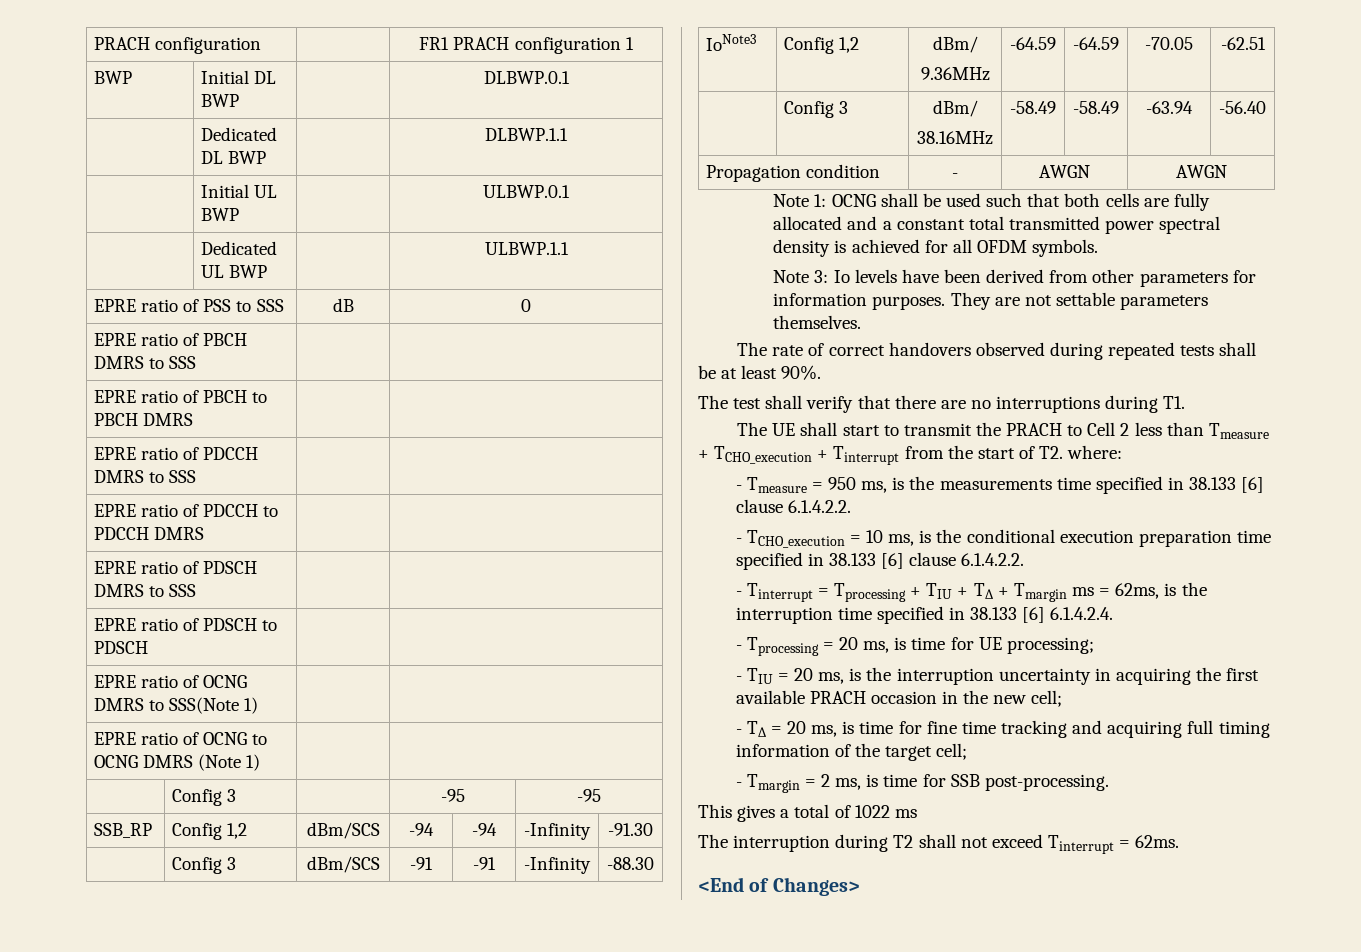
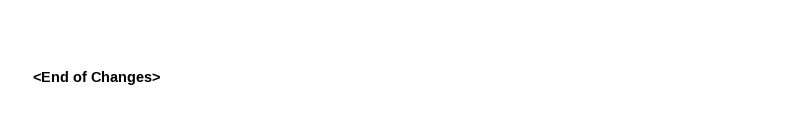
- PRACH configuration | | FR1 PRACH configuration 1
- BWP | Initial DL BWP | | DLBWP.0.1
- | Dedicated DL BWP | | DLBWP.1.1
- | Initial UL BWP | | ULBWP.0.1
- | Dedicated UL BWP | | ULBWP.1.1
- EPRE ratio of PSS to SSS | dB | 0
- EPRE ratio of PBCH DMRS to SSS | |
- EPRE ratio of PBCH to PBCH DMRS | |
- EPRE ratio of PDCCH DMRS to SSS | |
- EPRE ratio of PDCCH to PDCCH DMRS | |
- EPRE ratio of PDSCH DMRS to SSS | |
- EPRE ratio of PDSCH to PDSCH | |
- EPRE ratio of OCNG DMRS to SSS(Note 1) | |
- EPRE ratio of OCNG to OCNG DMRS (Note 1) | |
- | Config 3 | | -95 | -95
- SSB_RP | Config 1,2 | dBm/SCS | -94 | -94 | -Infinity | -91.30
- | Config 3 | dBm/SCS | -91 | -91 | -Infinity | -88.30
- IoNote3 | Config 1,2 | dBm/
- 9.36MHz | -64.59 | -64.59 | -70.05 | -62.51
- | Config 3 | dBm/
- 38.16MHz | -58.49 | -58.49 | -63.94 | -56.40
- Propagation condition | - | AWGN | AWGN
- Note 1: OCNG shall be used such that both cells are fully allocated and a constant total transmitted power spectral density is achieved for all OFDM symbols.
- Note 3: Io levels have been derived from other parameters for information purposes. They are not settable parameters themselves.
- The rate of correct handovers observed during repeated tests shall be at least 90%.
- The test shall verify that there are no interruptions during T1.
- The UE shall start to transmit the PRACH to Cell 2 less than Tmeasure + TCHO_execution + Tinterrupt from the start of T2. where:
- - Tmeasure = 950 ms, is the measurements time specified in 38.133 [6] clause 6.1.4.2.2.
- - TCHO_execution = 10 ms, is the conditional execution preparation time specified in 38.133 [6] clause 6.1.4.2.2.
- - Tinterrupt = Tprocessing + TIU + T∆ + Tmargin ms = 62ms, is the interruption time specified in 38.133 [6] 6.1.4.2.4.
- - Tprocessing = 20 ms, is time for UE processing;
- - TIU = 20 ms, is the interruption uncertainty in acquiring the first available PRACH occasion in the new cell;
- - T∆ = 20 ms, is time for fine time tracking and acquiring full timing information of the target cell;
- - Tmargin = 2 ms, is time for SSB post-processing.
- This gives a total of 1022 ms
- The interruption during T2 shall not exceed Tinterrupt = 62ms.

